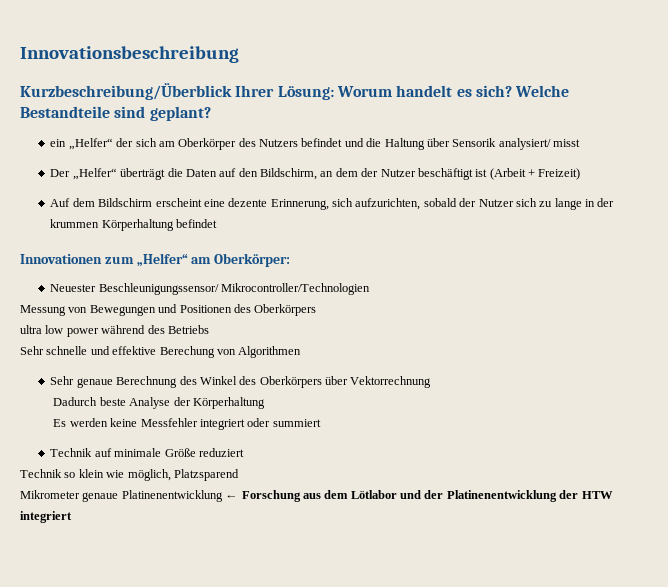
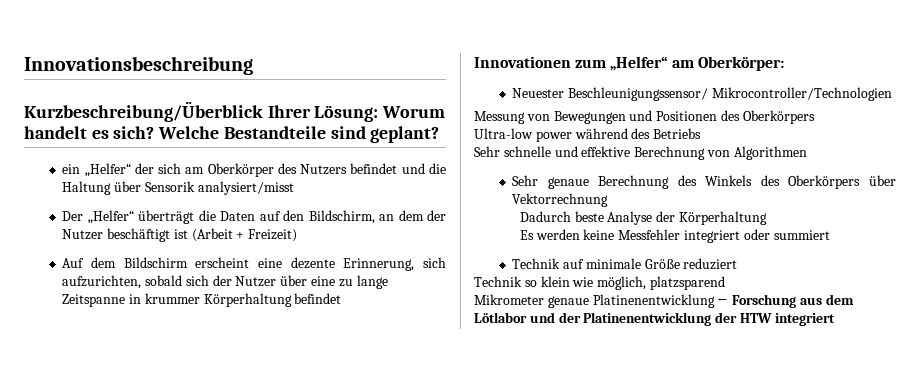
- ein „Helfer“ der sich am Oberkörper des Nutzers befindet und die Haltung über Sensorik analysiert/ misst
+ ein „Helfer“ der sich am Oberkörper des Nutzers befindet und die Haltung über Sensorik analysiert/misst
- Auf dem Bildschirm erscheint eine dezente Erinnerung, sich aufzurichten, sobald der Nutzer sich zu lange in der krummen Körperhaltung befindet
+ Auf dem Bildschirm erscheint eine dezente Erinnerung, sich aufzurichten, sobald sich der Nutzer über eine zu lange Zeitspanne in krummer Körperhaltung befindet
- ultra low power während des Betriebs
+ Ultra-low power während des Betriebs
- Sehr schnelle und effektive Berechung von Algorithmen
+ Sehr schnelle und effektive Berechnung von Algorithmen
- Sehr genaue Berechnung des Winkel des Oberkörpers über Vektorrechnung
+ Sehr genaue Berechnung des Winkels des Oberkörpers über Vektorrechnung
- Technik so klein wie möglich, Platzsparend
+ Technik so klein wie möglich, platzsparend

